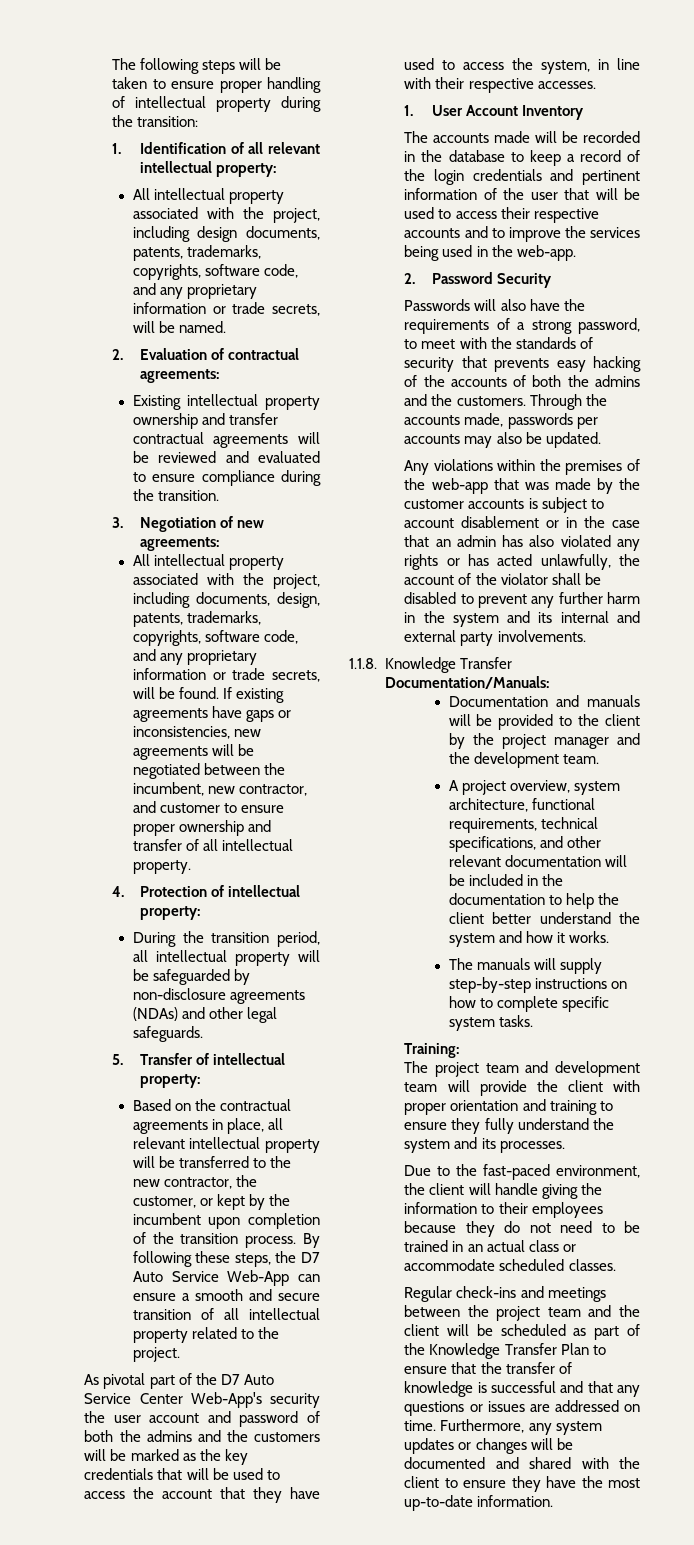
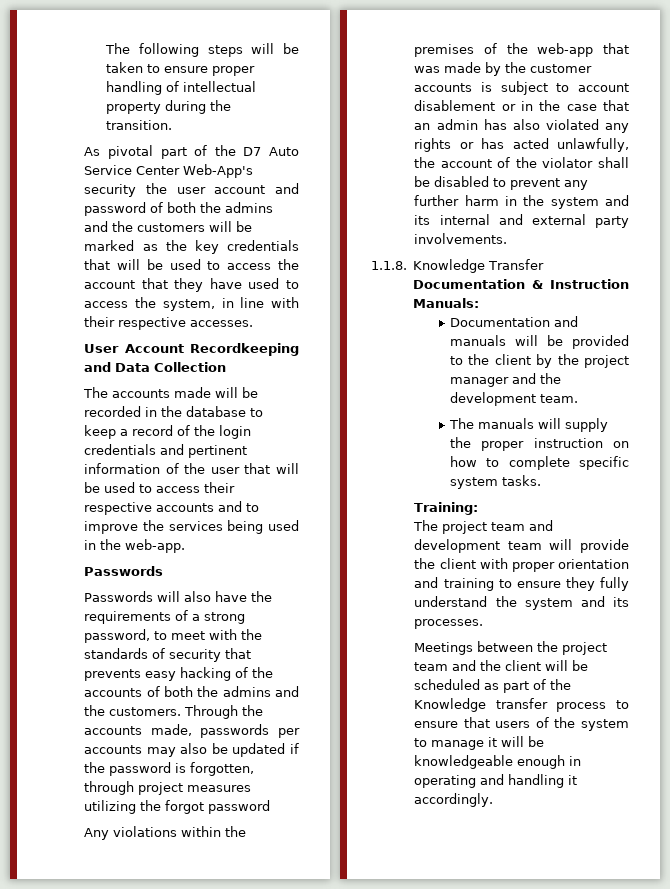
- The following steps will be taken to ensure proper handling of intellectual property during the transition:
- 1. Identification of all relevant intellectual property:
- All intellectual property associated with the project, including design documents, patents, trademarks, copyrights, software code, and any proprietary information or trade secrets, will be named.
- 2. Evaluation of contractual agreements:
- Existing intellectual property ownership and transfer contractual agreements will be reviewed and evaluated to ensure compliance during the transition.
- 3. Negotiation of new agreements:
- All intellectual property associated with the project, including documents, design, patents, trademarks, copyrights, software code, and any proprietary information or trade secrets, will be found. If existing agreements have gaps or inconsistencies, new agreements will be negotiated between the incumbent, new contractor, and customer to ensure proper ownership and transfer of all intellectual property.
- 4. Protection of intellectual property:
- During the transition period, all intellectual property will be safeguarded by non-disclosure agreements (NDAs) and other legal safeguards.
- 5. Transfer of intellectual property:
- Based on the contractual agreements in place, all relevant intellectual property will be transferred to the new contractor, the customer, or kept by the incumbent upon completion of the transition process. By following these steps, the D7 Auto Service Web-App can ensure a smooth and secure transition of all intellectual property related to the project.
+ The following steps will be taken to ensure proper handling of intellectual property during the transition.
- 1. User Account Inventory
+ User Account Recordkeeping and Data Collection
  The accounts made will be recorded in the database to keep a record of the login credentials and pertinent information of the user that will be used to access their respective accounts and to improve the services being used in the web-app.
- 2. Password Security
+ Passwords
- Through the accounts made, passwords per accounts may also be updated.
+ Through the accounts made, passwords per accounts may also be updated if the password is forgotten, through project measures utilizing the forgot password
- 1.1.8. Knowledge Transfer Documentation/Manuals:
+ 1.1.8. Knowledge Transfer Documentation & Instruction Manuals:
- A project overview, system architecture, functional requirements, technical specifications, and other relevant documentation will be included in the documentation to help the client better understand the system and how it works.
- The manuals will supply step-by-step instructions on how to complete specific system tasks.
+ The manuals will supply the proper instruction on how to complete specific system tasks.
- Due to the fast-paced environment, the client will handle giving the information to their employees because they do not need to be trained in an actual class or accommodate scheduled classes.
- Regular check-ins and meetings between the project team and the client will be scheduled as part of the Knowledge Transfer Plan to ensure that the transfer of knowledge is successful and that any questions or issues are addressed on time. Furthermore, any system updates or changes will be documented and shared with the client to ensure they have the most up-to-date information.
+ Meetings between the project team and the client will be scheduled as part of the Knowledge transfer process to ensure that users of the system to manage it will be knowledgeable enough in operating and handling it accordingly.

